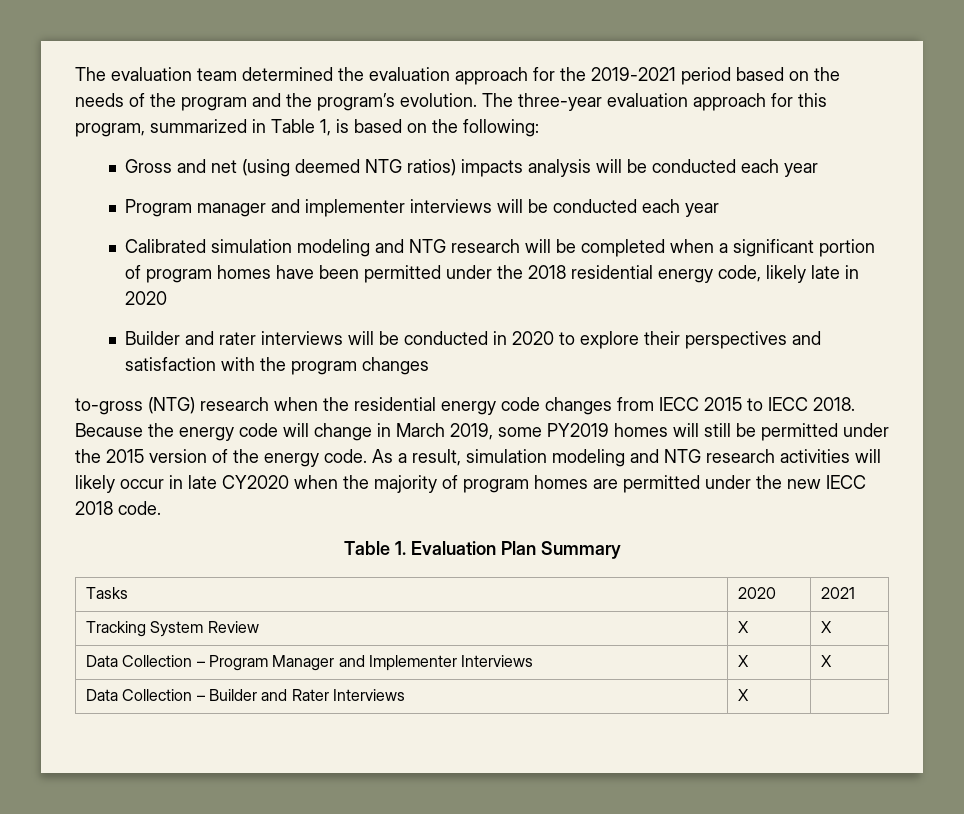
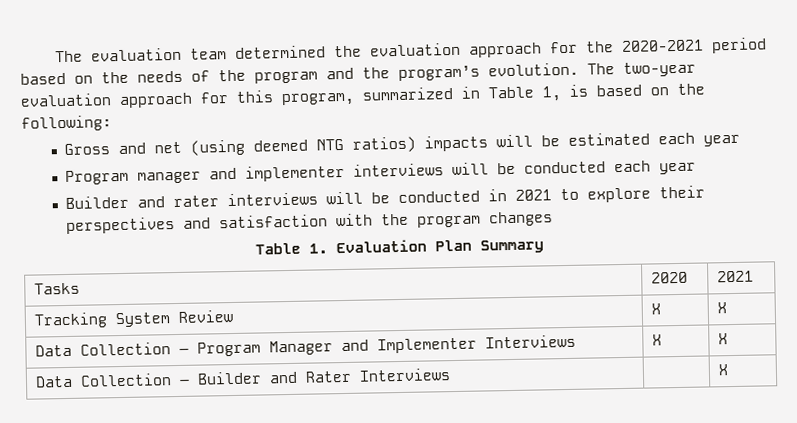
- The evaluation team determined the evaluation approach for the 2019-2021 period based on the needs of the program and the program’s evolution.
+ The evaluation team determined the evaluation approach for the 2020-2021 period based on the needs of the program and the program’s evolution.
- The three-year evaluation approach for this program, summarized in Table 1, is based on the following:
+ The two-year evaluation approach for this program, summarized in Table 1, is based on the following:
- Gross and net (using deemed NTG ratios) impacts analysis will be conducted each year
+ Gross and net (using deemed NTG ratios) impacts will be estimated each year
- Calibrated simulation modeling and NTG research will be completed when a significant portion of program homes have been permitted under the 2018 residential energy code, likely late in 2020
- Builder and rater interviews will be conducted in 2020 to explore their perspectives and satisfaction with the program changes
+ Builder and rater interviews will be conducted in 2021 to explore their perspectives and satisfaction with the program changes
- to-gross (NTG) research when the residential energy code changes from IECC 2015 to IECC 2018. Because the energy code will change in March 2019, some PY2019 homes will still be permitted under the 2015 version of the energy code. As a result, simulation modeling and NTG research activities will likely occur in late CY2020 when the majority of program homes are permitted under the new IECC 2018 code.
- Data Collection – Builder and Rater Interviews | X |
+ Data Collection – Builder and Rater Interviews | | X

